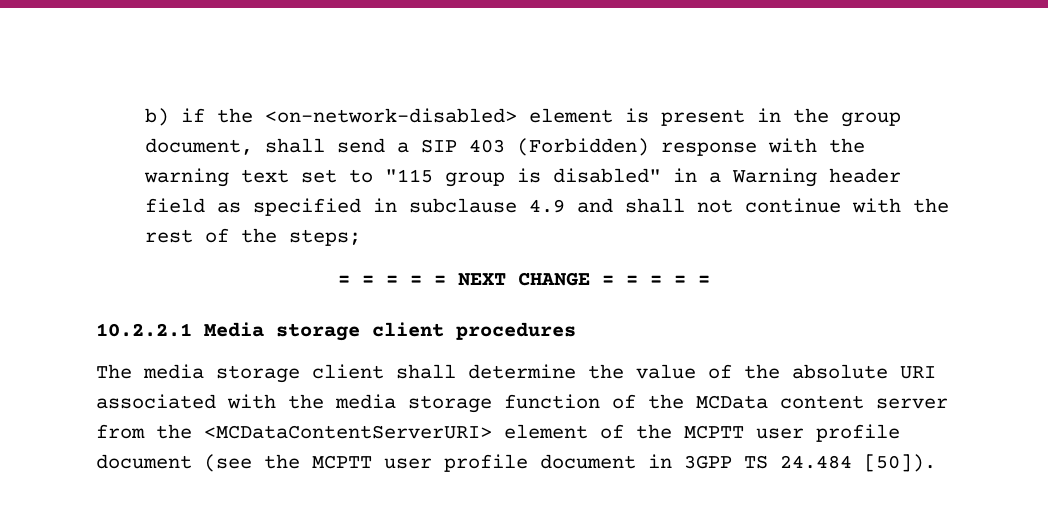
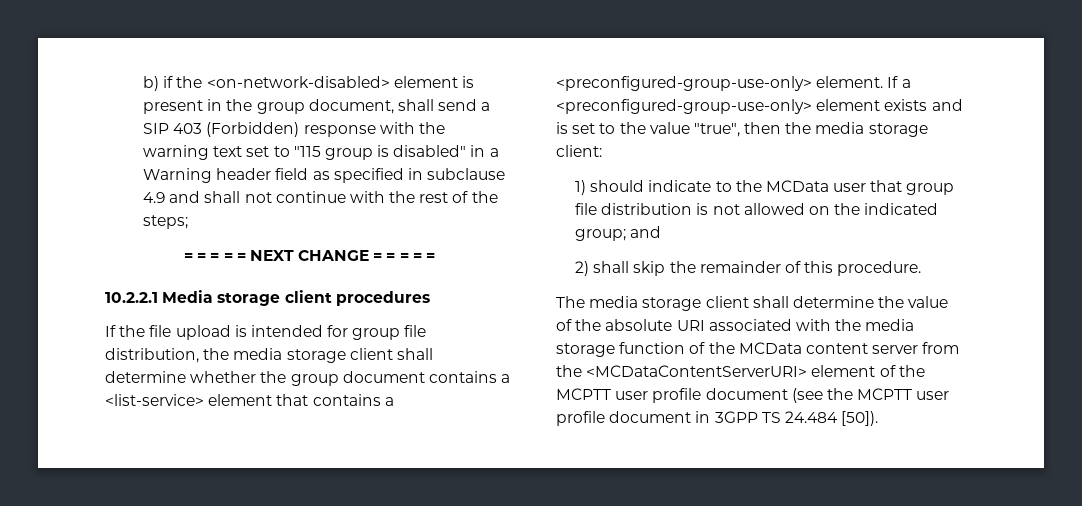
+ If the file upload is intended for group file distribution, the media storage client shall determine whether the group document contains a <list-service> element that contains a <preconfigured-group-use-only> element. If a <preconfigured-group-use-only> element exists and is set to the value "true", then the media storage client:
+ 1) should indicate to the MCData user that group file distribution is not allowed on the indicated group; and
+ 2) shall skip the remainder of this procedure.

